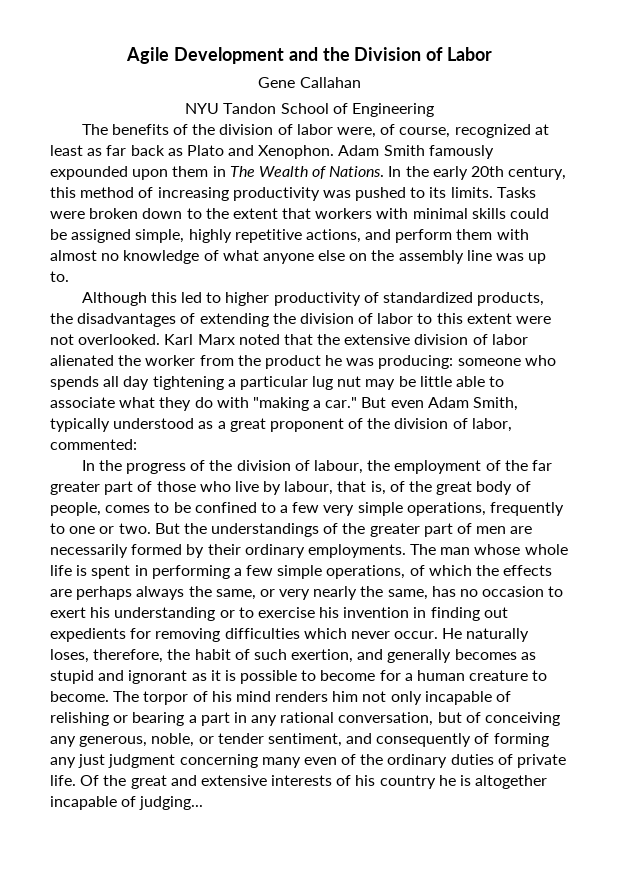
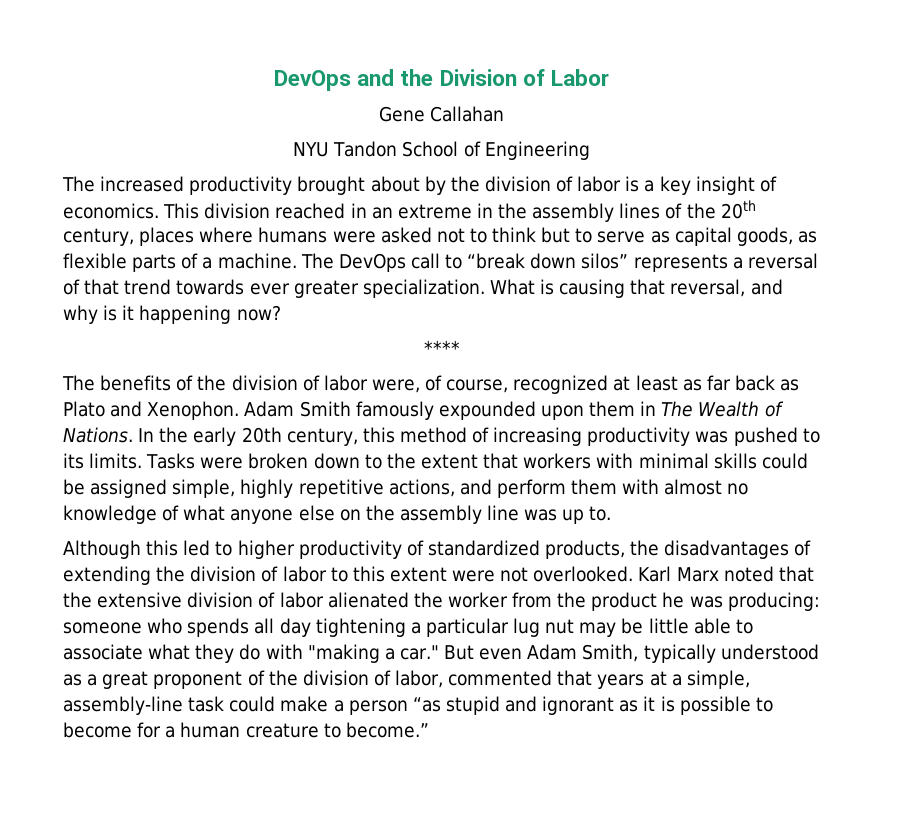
- Agile Development and the Division of Labor
+ DevOps and the Division of Labor
+ The increased productivity brought about by the division of labor is a key insight of economics. This division reached in an extreme in the assembly lines of the 20th century, places where humans were asked not to think but to serve as capital goods, as flexible parts of a machine. The DevOps call to “break down silos” represents a reversal of that trend towards ever greater specialization. What is causing that reversal, and why is it happening now?
+ ****
- But even Adam Smith, typically understood as a great proponent of the division of labor, commented:
- In the progress of the division of labour, the employment of the far greater part of those who live by labour, that is, of the great body of people, comes to be confined to a few very simple operations, frequently to one or two. But the understandings of the greater part of men are necessarily formed by their ordinary employments. The man whose whole life is spent in performing a few simple operations, of which the effects are perhaps always the same, or very nearly the same, has no occasion to exert his understanding or to exercise his invention in finding out expedients for removing difficulties which never occur. He naturally loses, therefore, the habit of such exertion, and generally becomes as stupid and ignorant as it is possible to become for a human creature to become. The torpor of his mind renders him not only incapable of relishing or bearing a part in any rational conversation, but of conceiving any generous, noble, or tender sentiment, and consequently of forming any just judgment concerning many even of the ordinary duties of private life. Of the great and extensive interests of his country he is altogether incapable of judging...
+ But even Adam Smith, typically understood as a great proponent of the division of labor, commented that years at a simple, assembly-line task could make a person “as stupid and ignorant as it is possible to become for a human creature to become.”

